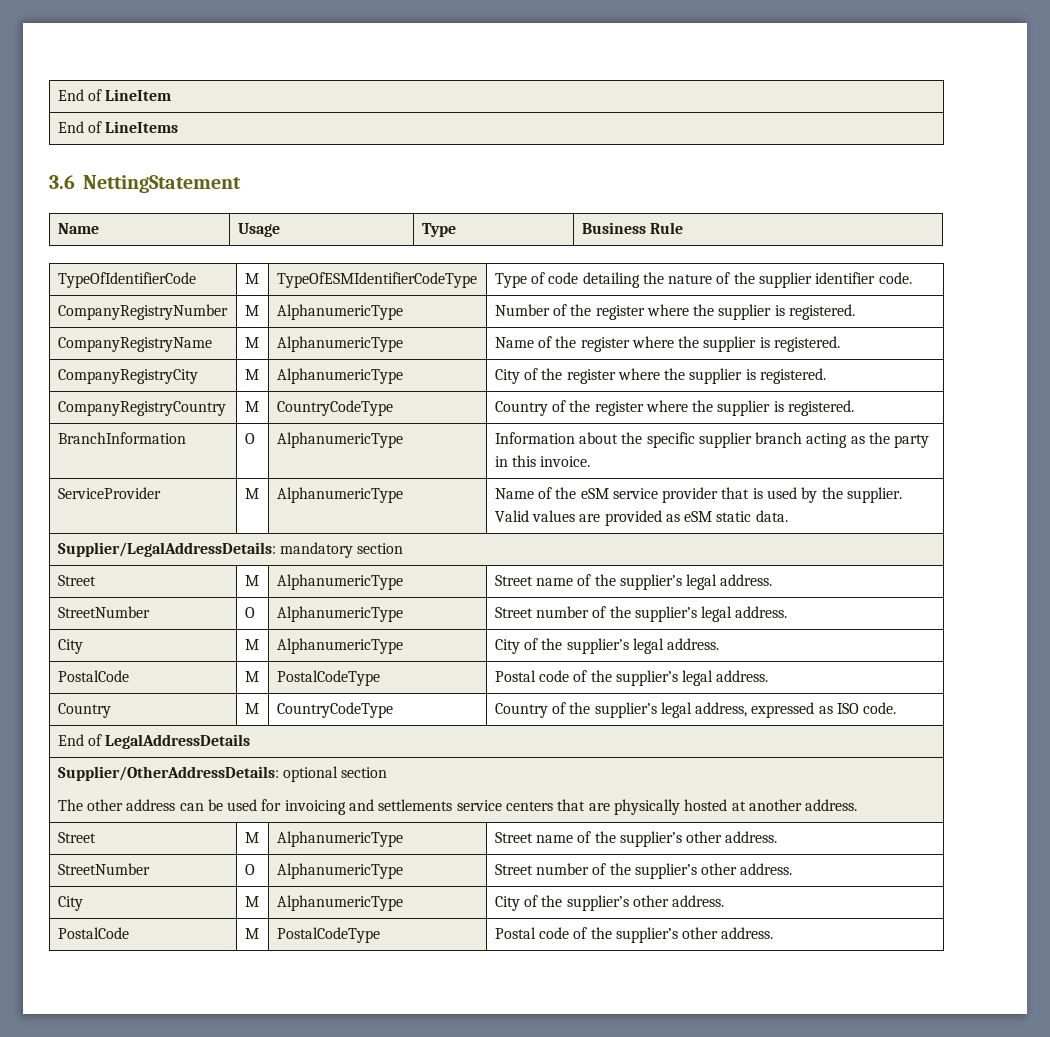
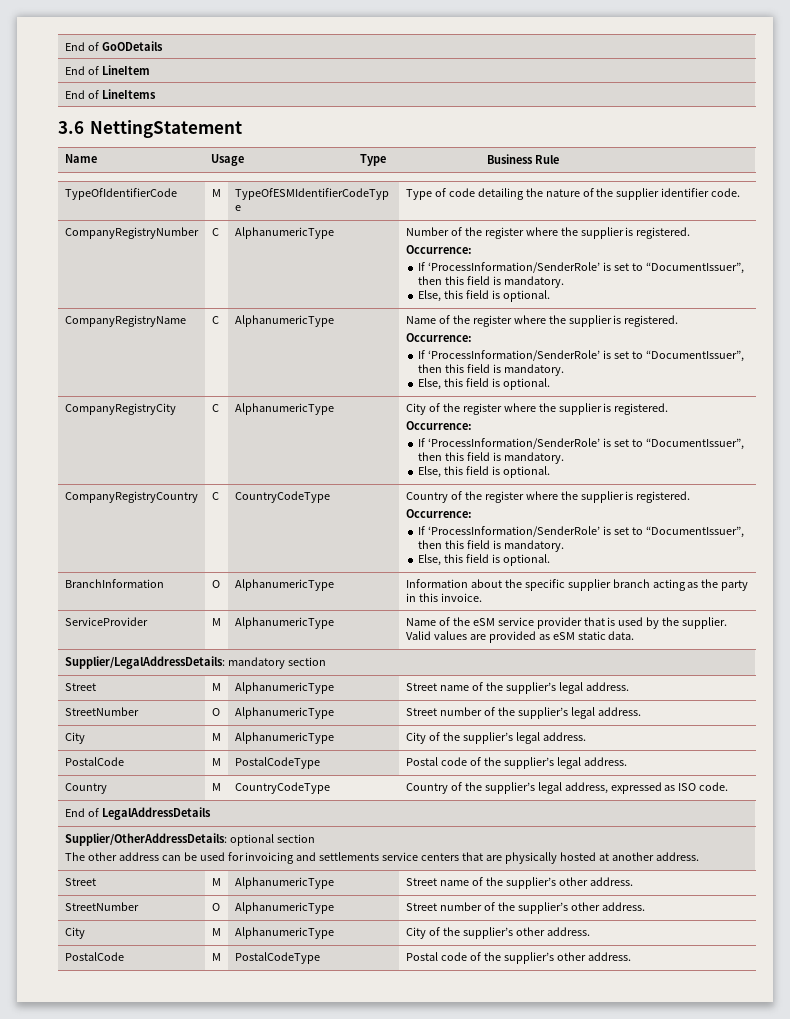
+ End of GoODetails
- CompanyRegistryNumber | M | AlphanumericType | Number of the register where the supplier is registered.
+ CompanyRegistryNumber | C | AlphanumericType | Number of the register where the supplier is registered.
+ Occurrence:
+ If ‘ProcessInformation/SenderRole’ is set to “DocumentIssuer”, then this field is mandatory.
+ Else, this field is optional.
- CompanyRegistryName | M | AlphanumericType | Name of the register where the supplier is registered.
+ CompanyRegistryName | C | AlphanumericType | Name of the register where the supplier is registered.
+ Occurrence:
+ If ‘ProcessInformation/SenderRole’ is set to “DocumentIssuer”, then this field is mandatory.
+ Else, this field is optional.
- CompanyRegistryCity | M | AlphanumericType | City of the register where the supplier is registered.
+ CompanyRegistryCity | C | AlphanumericType | City of the register where the supplier is registered.
+ Occurrence:
+ If ‘ProcessInformation/SenderRole’ is set to “DocumentIssuer”, then this field is mandatory.
+ Else, this field is optional.
- CompanyRegistryCountry | M | CountryCodeType | Country of the register where the supplier is registered.
+ CompanyRegistryCountry | C | CountryCodeType | Country of the register where the supplier is registered.
+ Occurrence:
+ If ‘ProcessInformation/SenderRole’ is set to “DocumentIssuer”, then this field is mandatory.
+ Else, this field is optional.

